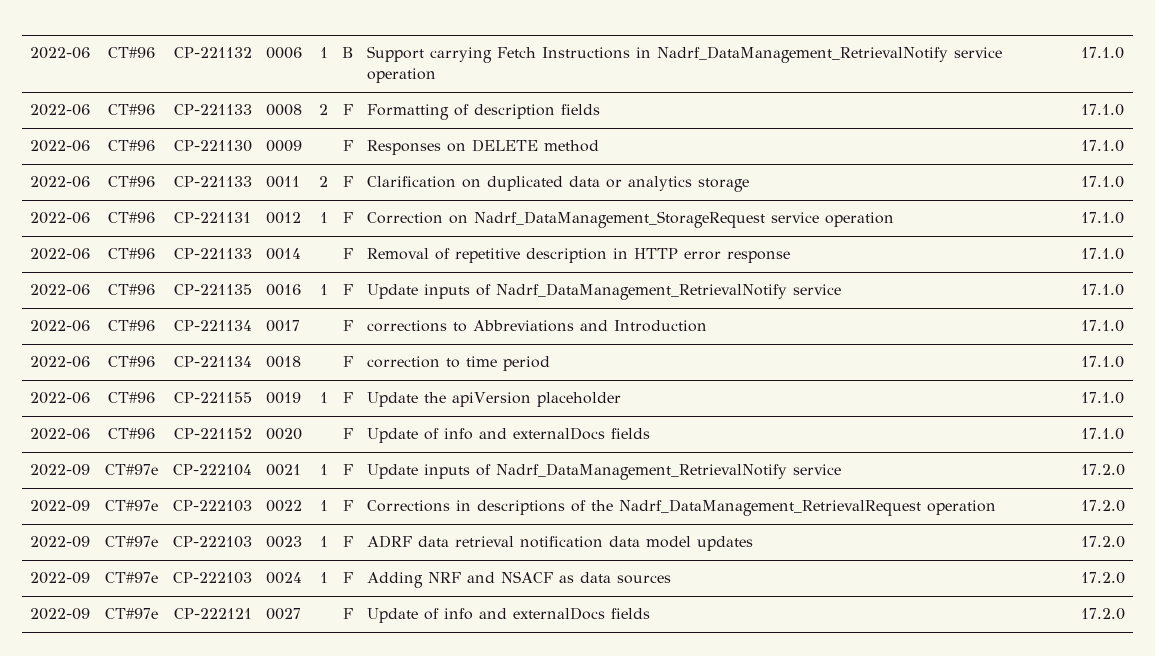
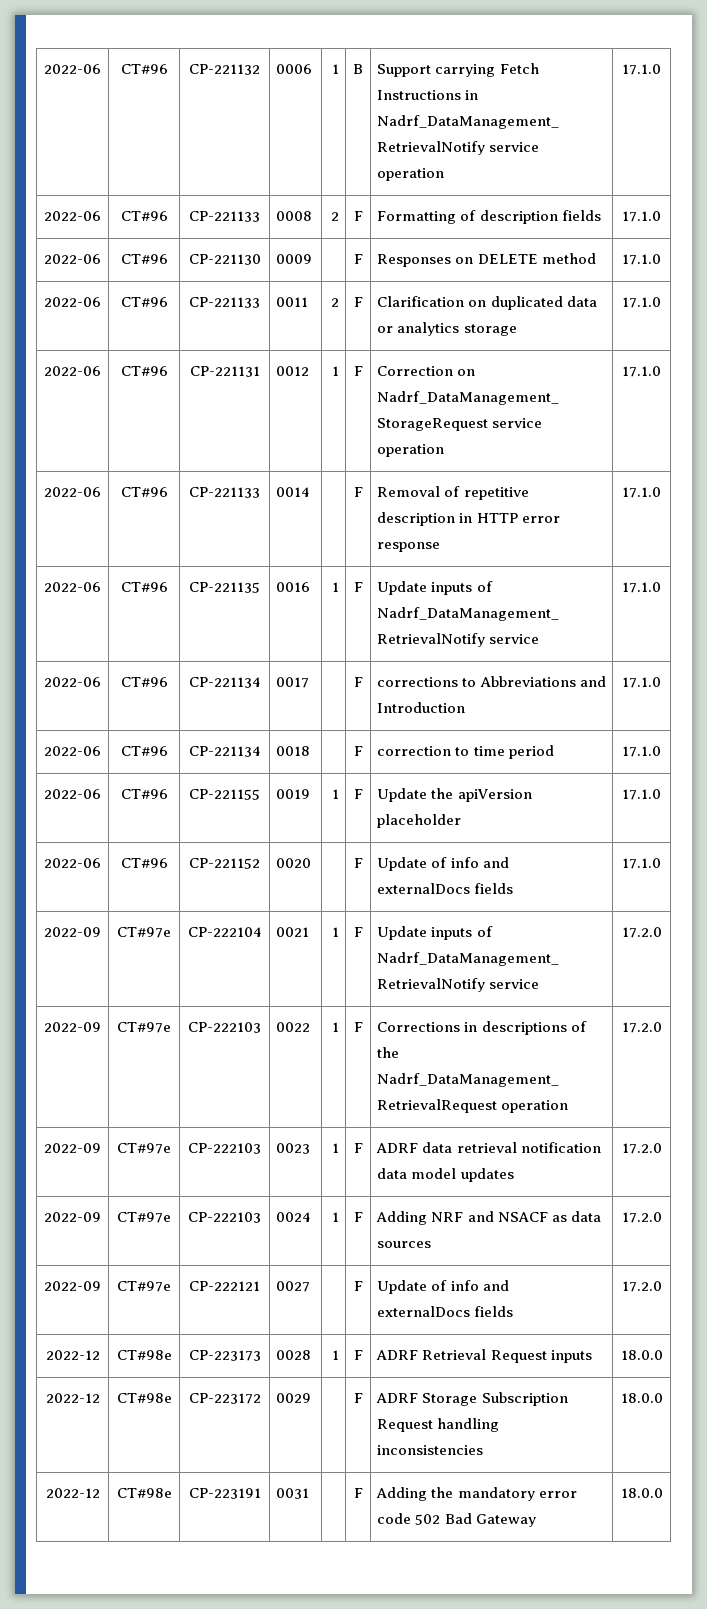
+ 2022-12 | CT#98e | CP-223173 | 0028 | 1 | F | ADRF Retrieval Request inputs | 18.0.0
+ 2022-12 | CT#98e | CP-223172 | 0029 | | F | ADRF Storage Subscription Request handling inconsistencies | 18.0.0
+ 2022-12 | CT#98e | CP-223191 | 0031 | | F | Adding the mandatory error code 502 Bad Gateway | 18.0.0

